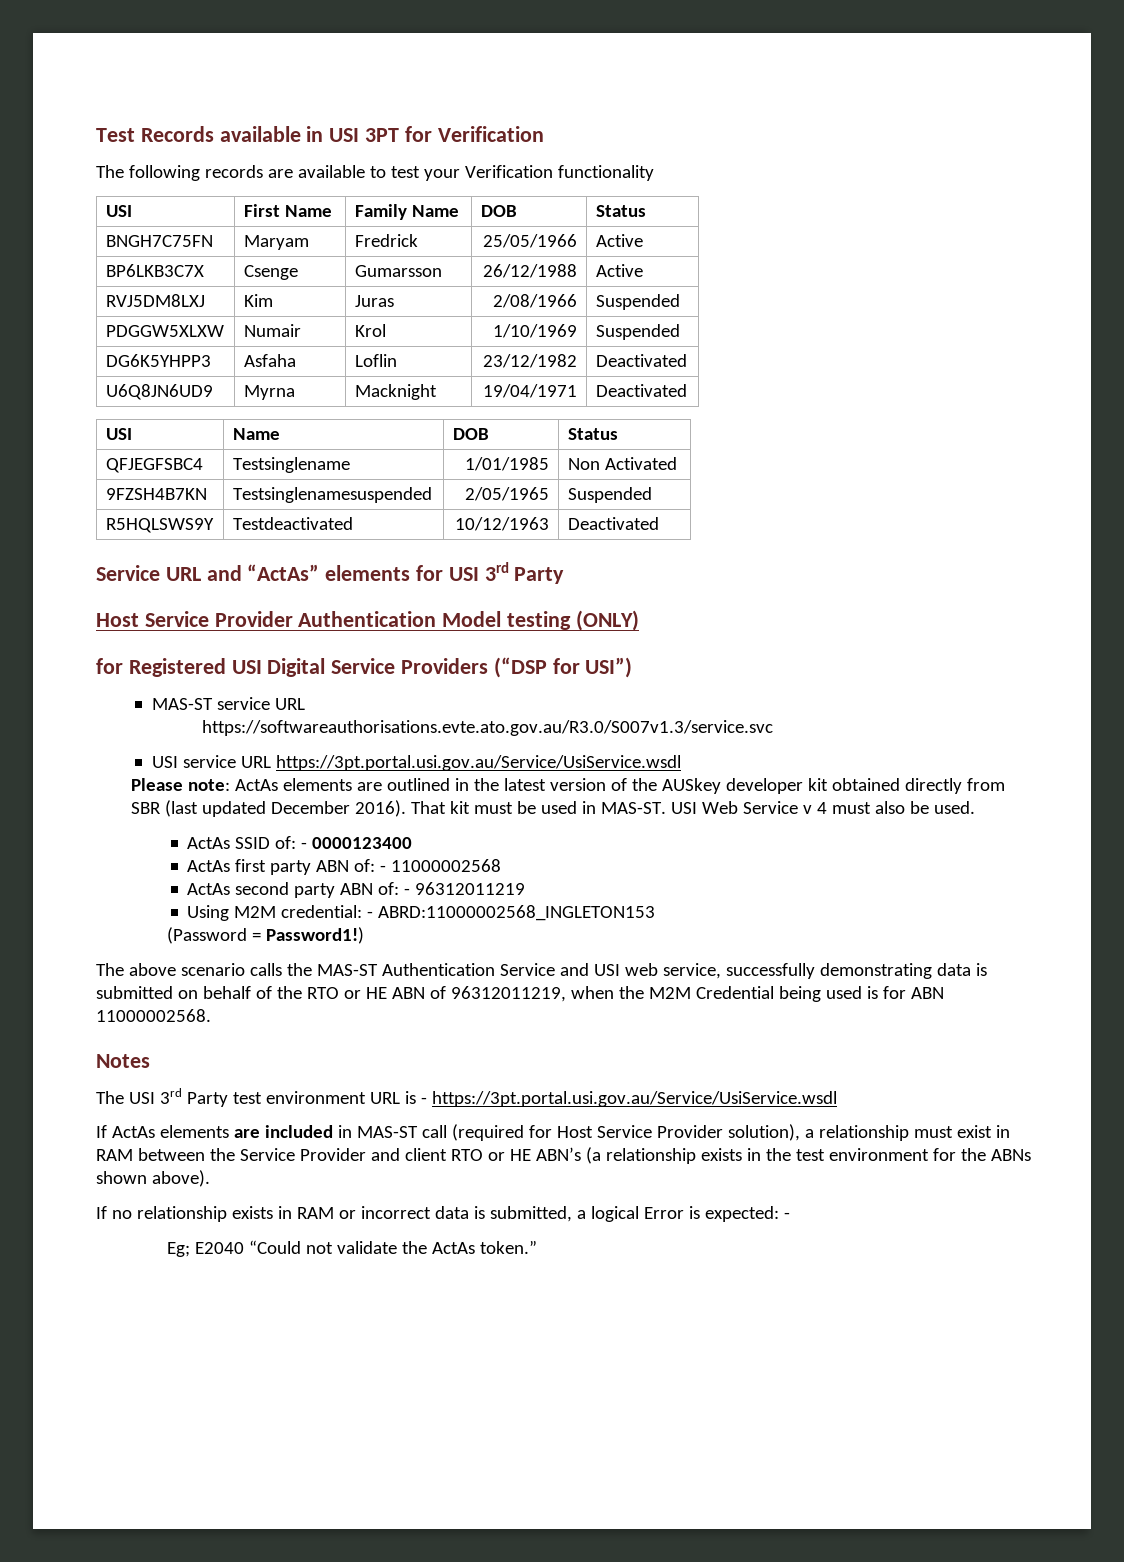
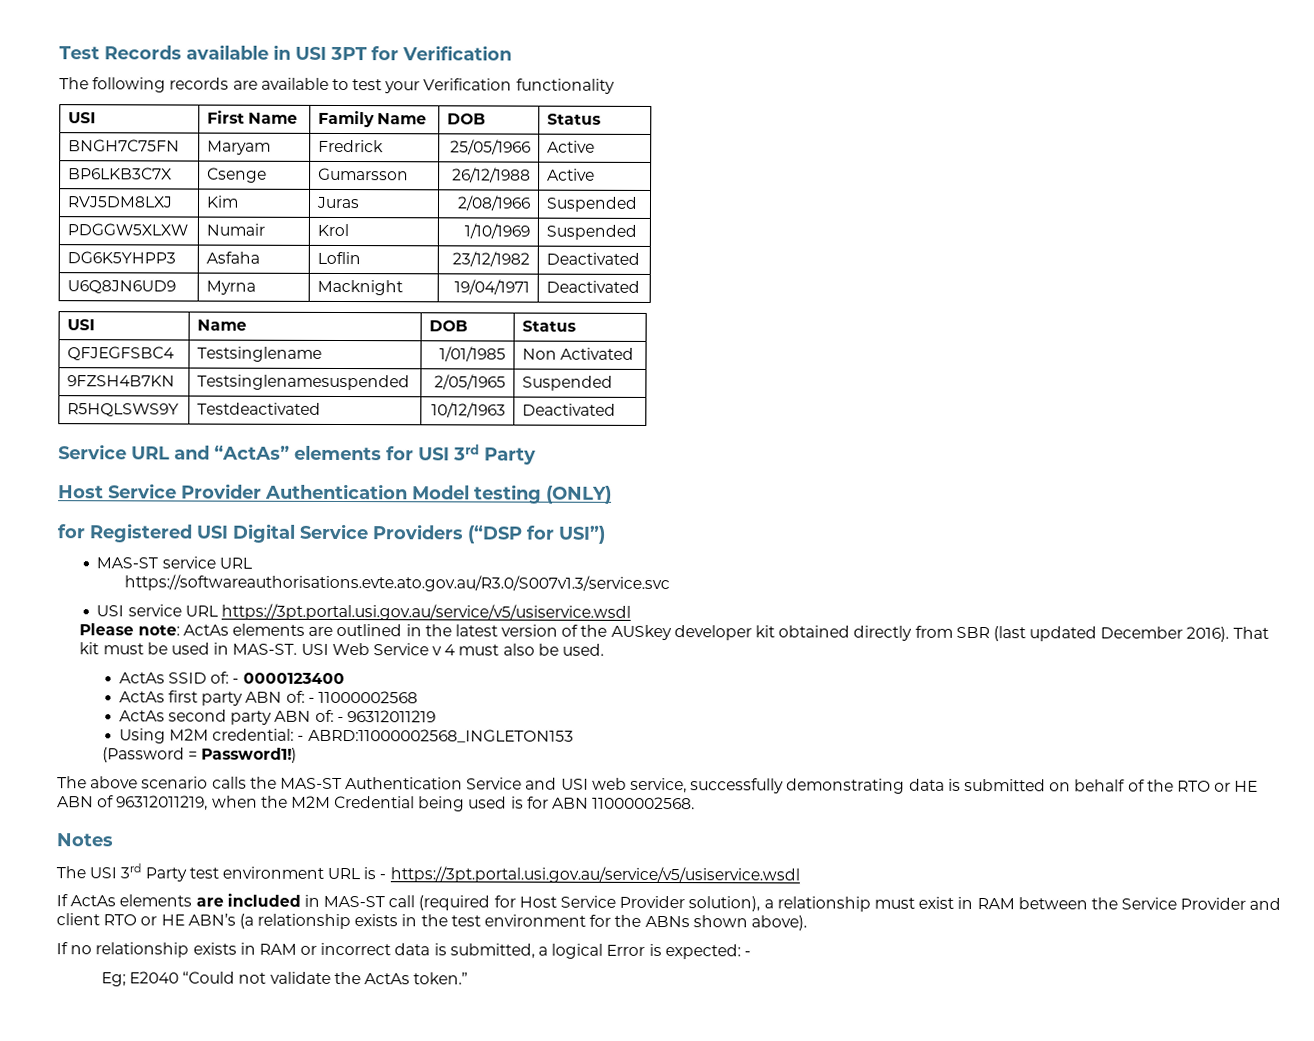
- USI service URL https://3pt.portal.usi.gov.au/Service/UsiService.wsdl
+ USI service URL https://3pt.portal.usi.gov.au/service/v5/usiservice.wsdl
- The USI 3rd Party test environment URL is - https://3pt.portal.usi.gov.au/Service/UsiService.wsdl
+ The USI 3rd Party test environment URL is - https://3pt.portal.usi.gov.au/service/v5/usiservice.wsdl

